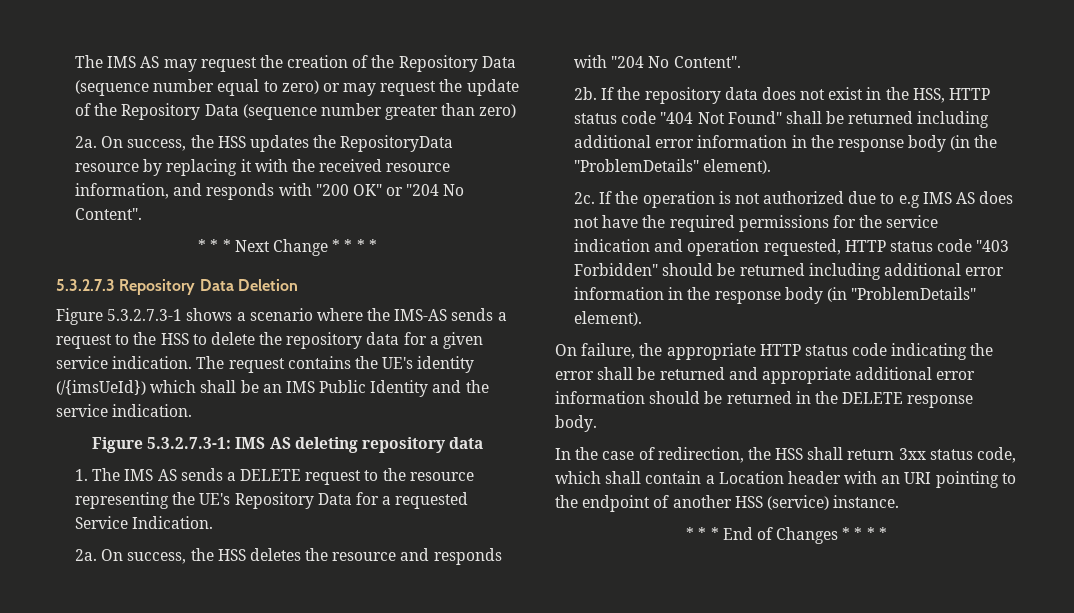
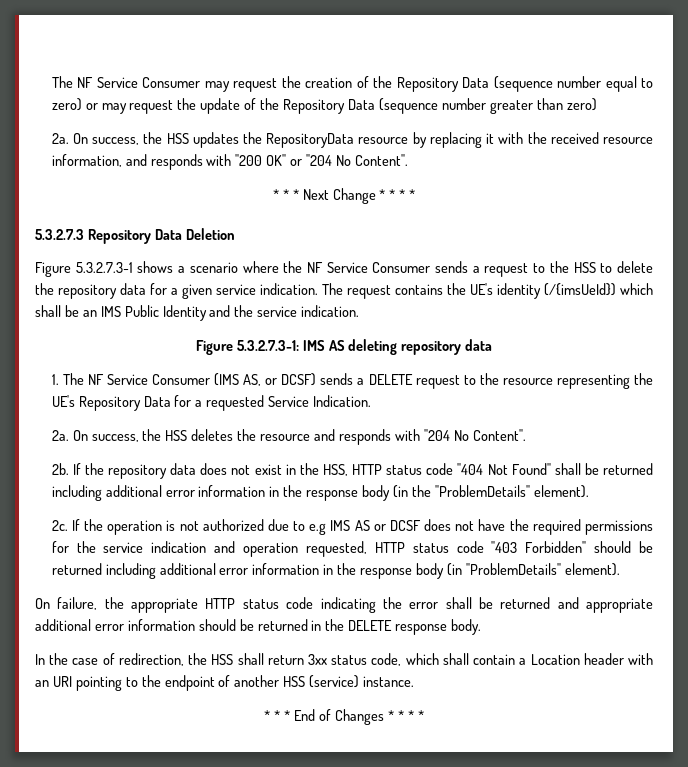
- The IMS AS may request the creation of the Repository Data (sequence number equal to zero) or may request the update of the Repository Data (sequence number greater than zero)
+ The NF Service Consumer may request the creation of the Repository Data (sequence number equal to zero) or may request the update of the Repository Data (sequence number greater than zero)
- Figure 5.3.2.7.3-1 shows a scenario where the IMS-AS sends a request to the HSS to delete the repository data for a given service indication.
+ Figure 5.3.2.7.3-1 shows a scenario where the NF Service Consumer sends a request to the HSS to delete the repository data for a given service indication.
- 1. The IMS AS sends a DELETE request to the resource representing the UE's Repository Data for a requested Service Indication.
+ 1. The NF Service Consumer (IMS AS, or DCSF) sends a DELETE request to the resource representing the UE's Repository Data for a requested Service Indication.
- If the operation is not authorized due to e.g IMS AS does not have the required permissions for the service indication and operation requested, HTTP status code "403 Forbidden" should be returned including additional error information in the response body (in "ProblemDetails" element).
+ If the operation is not authorized due to e.g IMS AS or DCSF does not have the required permissions for the service indication and operation requested, HTTP status code "403 Forbidden" should be returned including additional error information in the response body (in "ProblemDetails" element).

